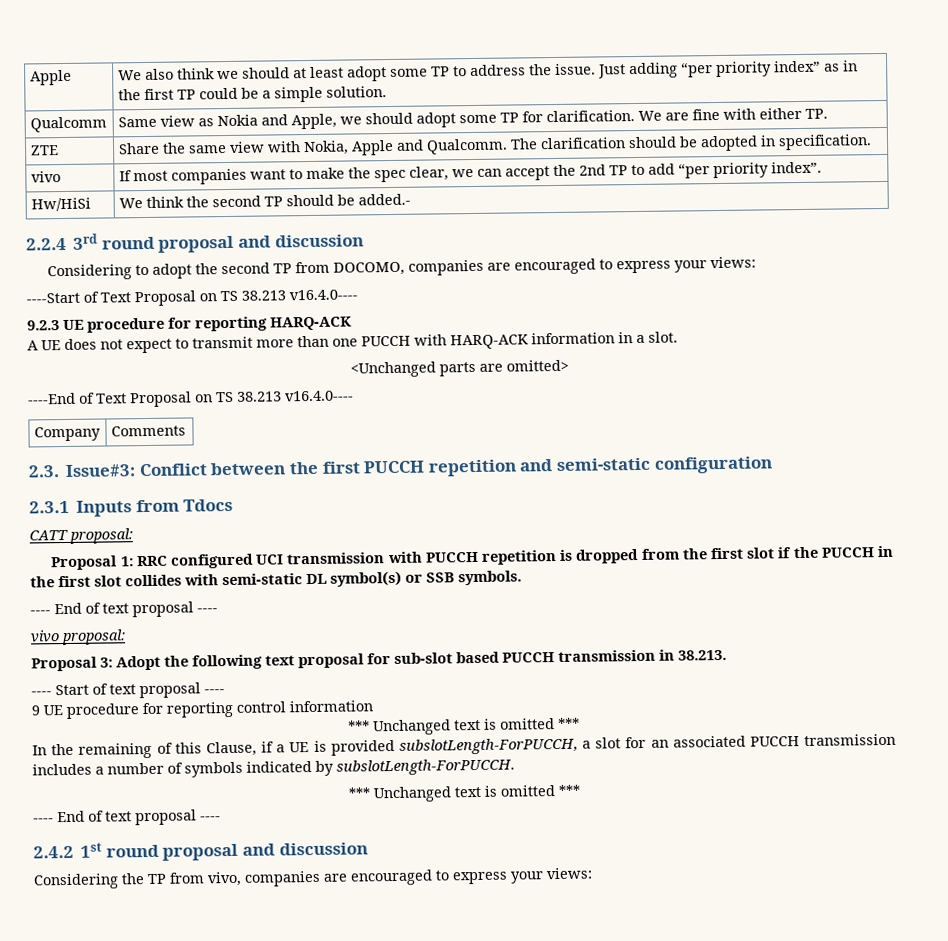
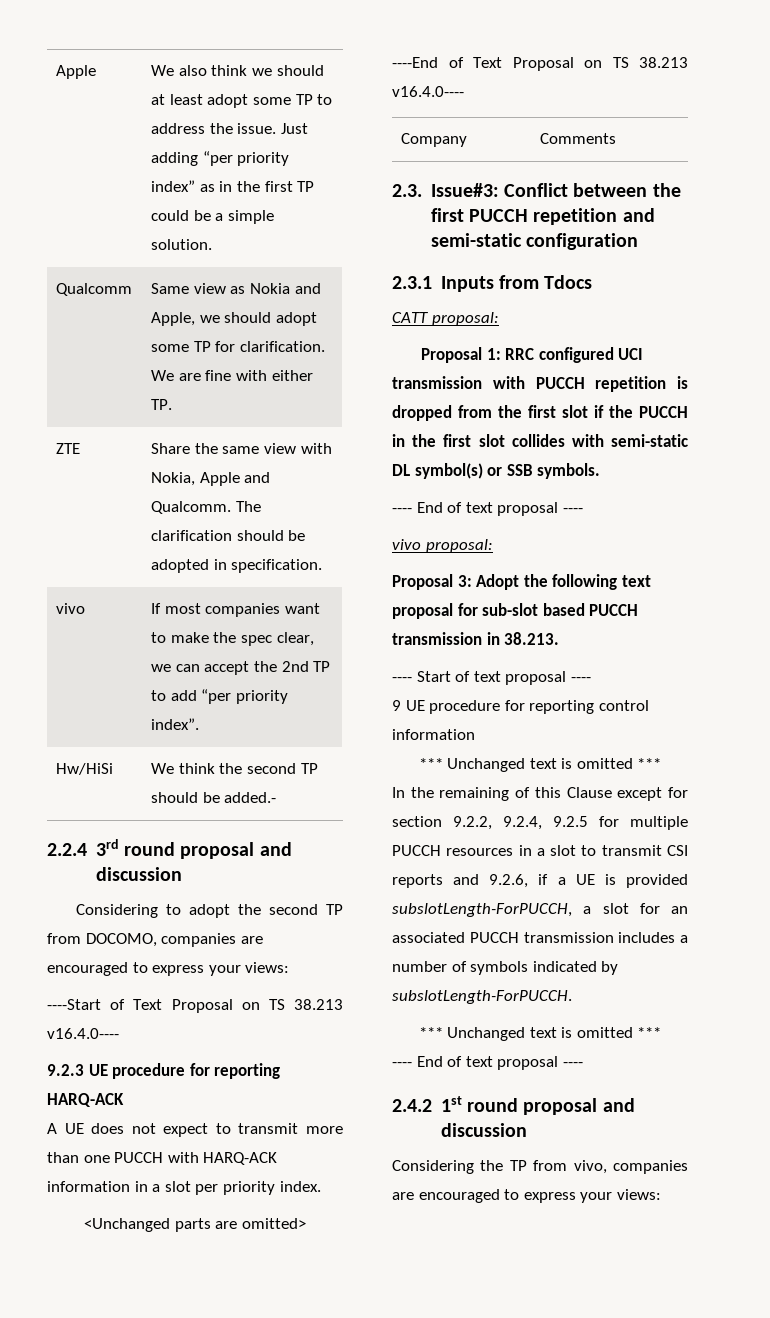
- A UE does not expect to transmit more than one PUCCH with HARQ-ACK information in a slot.
+ A UE does not expect to transmit more than one PUCCH with HARQ-ACK information in a slot per priority index.
- In the remaining of this Clause, if a UE is provided subslotLength-ForPUCCH, a slot for an associated PUCCH transmission includes a number of symbols indicated by subslotLength-ForPUCCH.
+ In the remaining of this Clause except for section 9.2.2, 9.2.4, 9.2.5 for multiple PUCCH resources in a slot to transmit CSI reports and 9.2.6, if a UE is provided subslotLength-ForPUCCH, a slot for an associated PUCCH transmission includes a number of symbols indicated by subslotLength-ForPUCCH.

